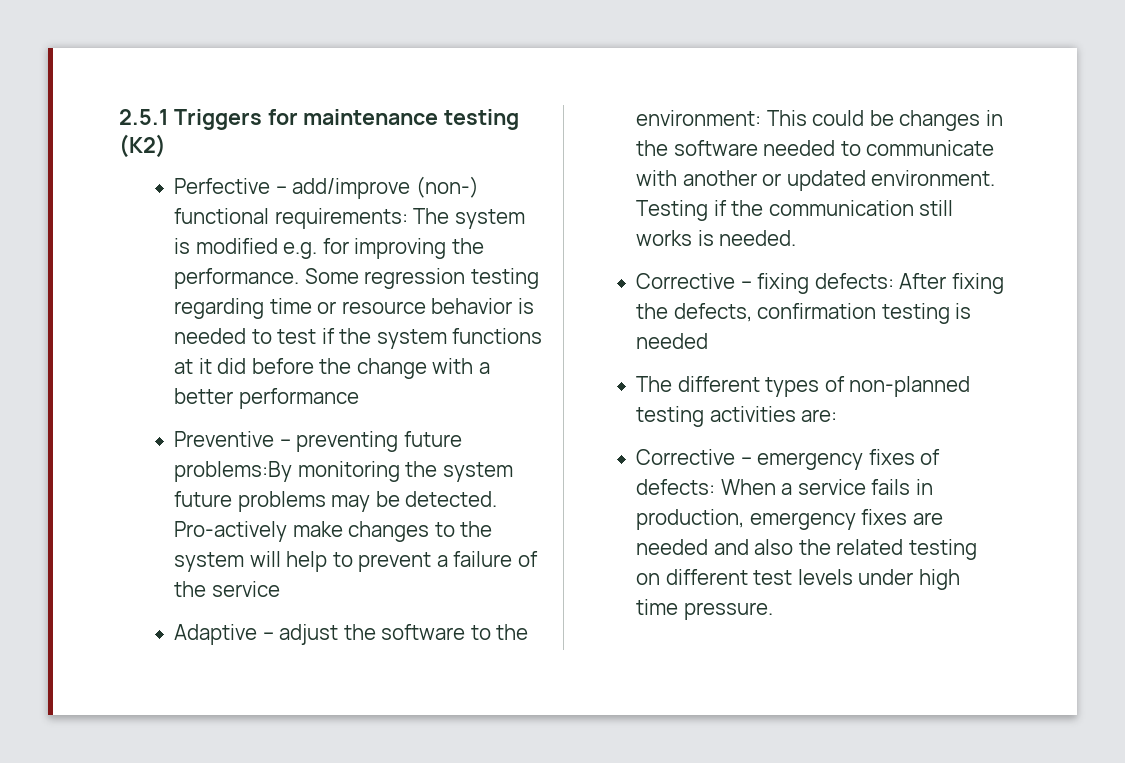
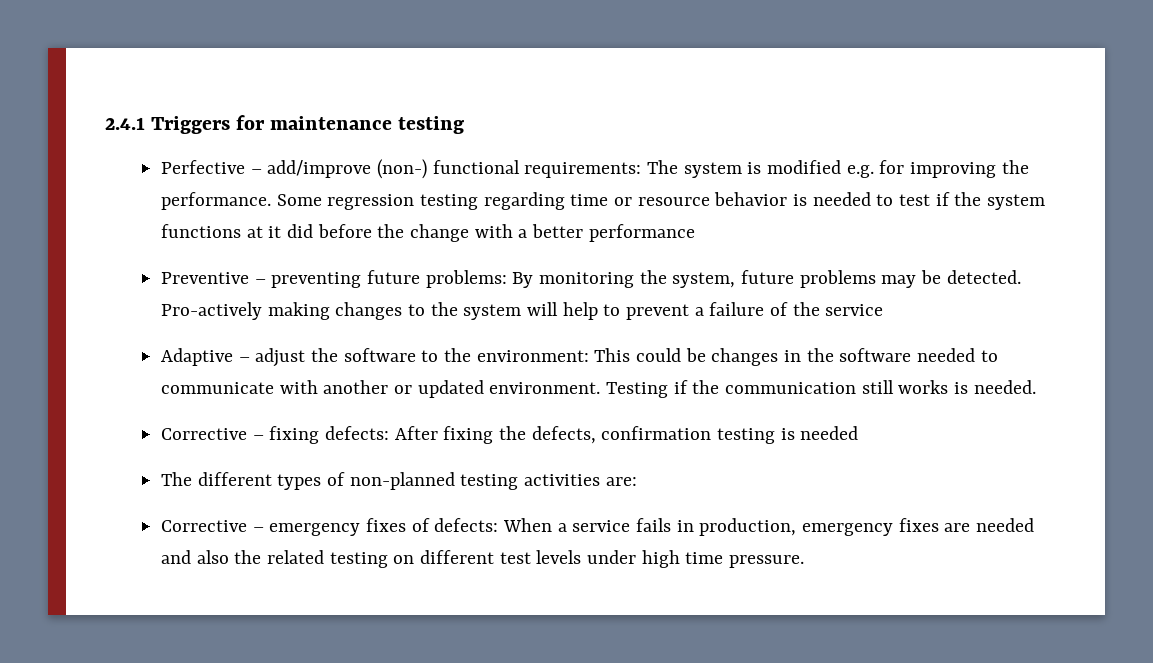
- 2.5.1 Triggers for maintenance testing (K2)
+ 2.4.1 Triggers for maintenance testing
- Preventive – preventing future problems:By monitoring the system future problems may be detected.
+ Preventive – preventing future problems: By monitoring the system, future problems may be detected.
- Pro-actively make changes to the system will help to prevent a failure of the service
+ Pro-actively making changes to the system will help to prevent a failure of the service

